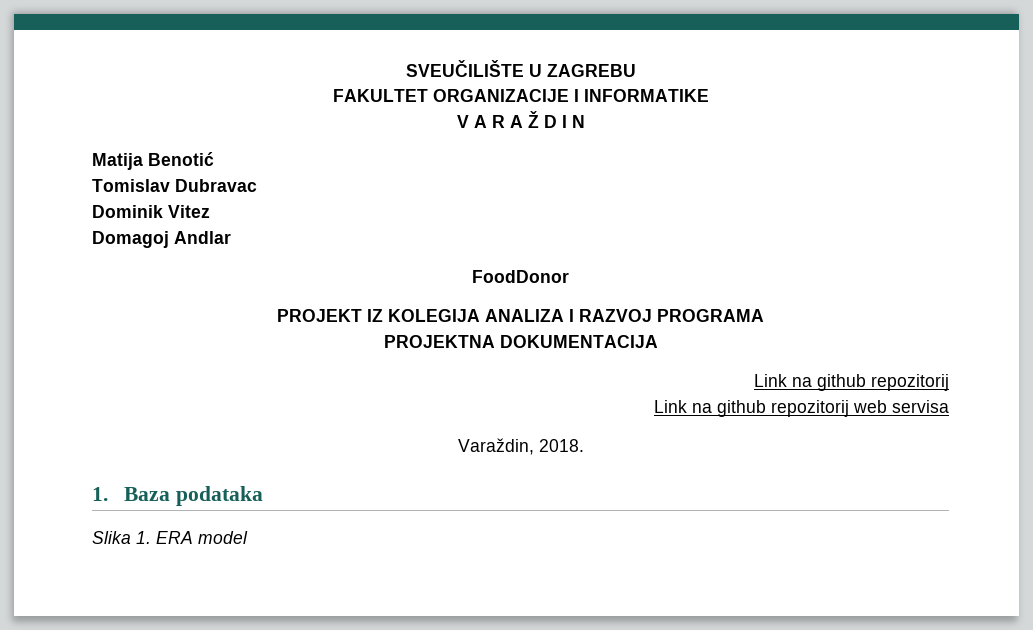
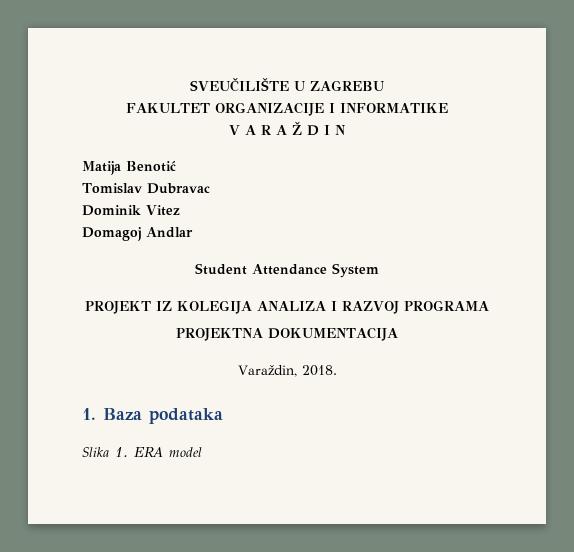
- FoodDonor
+ Student Attendance System
  PROJEKTNA DOKUMENTACIJA
- Link na github repozitorij
- Link na github repozitorij web servisa

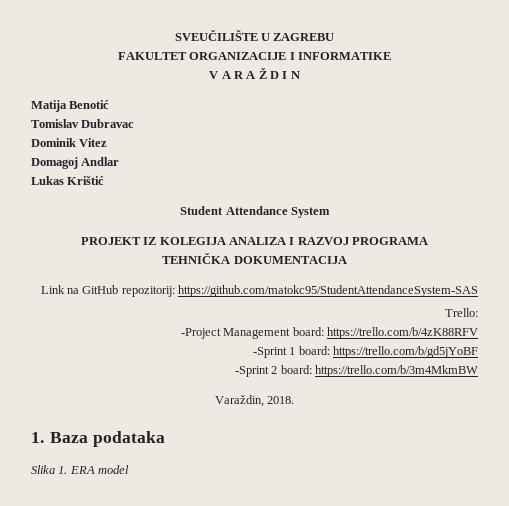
+ Lukas Krištić
- PROJEKTNA DOKUMENTACIJA
+ TEHNIČKA DOKUMENTACIJA
+ Link na GitHub repozitorij: https://github.com/matokc95/StudentAttendanceSystem-SAS
+ Trello:
+ -Project Management board: https://trello.com/b/4zK88RFV
+ -Sprint 1 board: https://trello.com/b/gd5jYoBF
+ -Sprint 2 board: https://trello.com/b/3m4MkmBW

